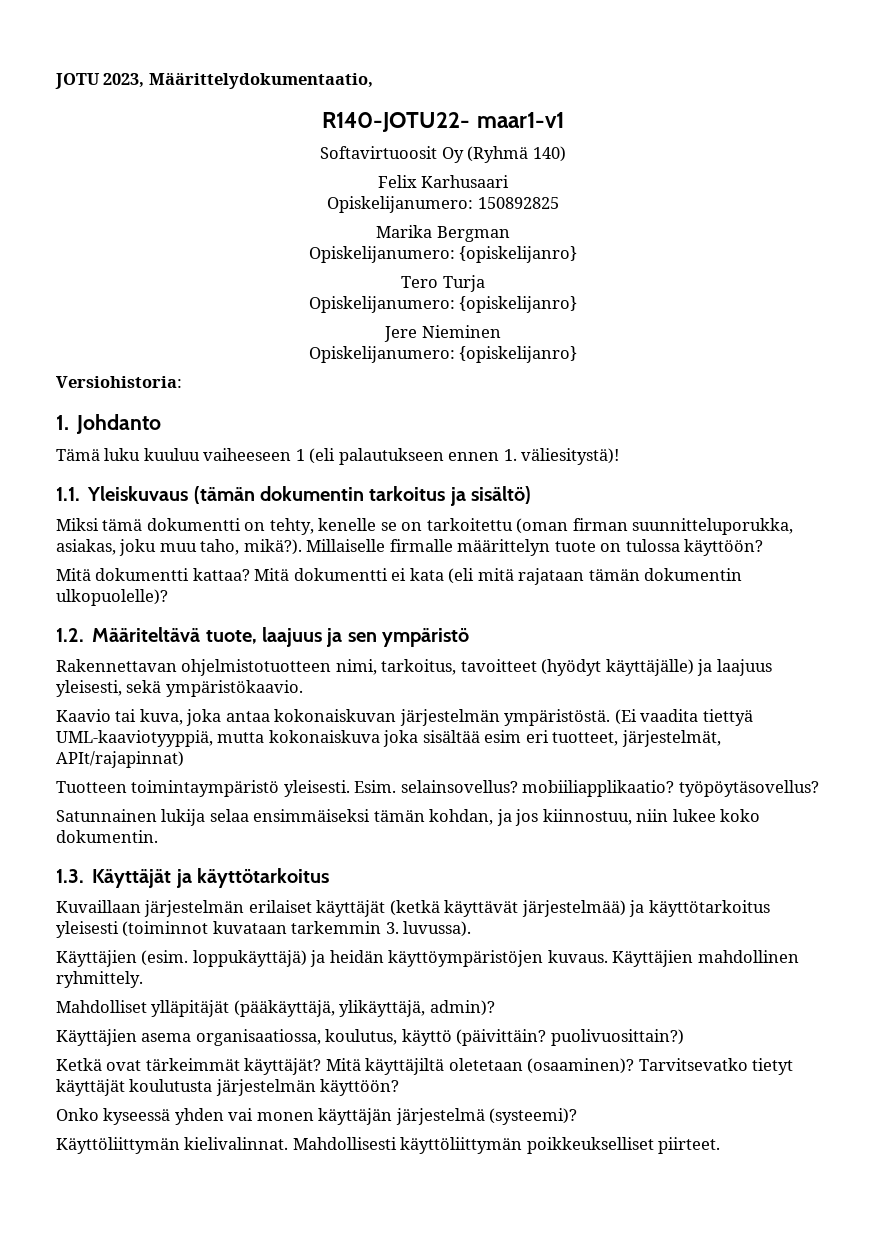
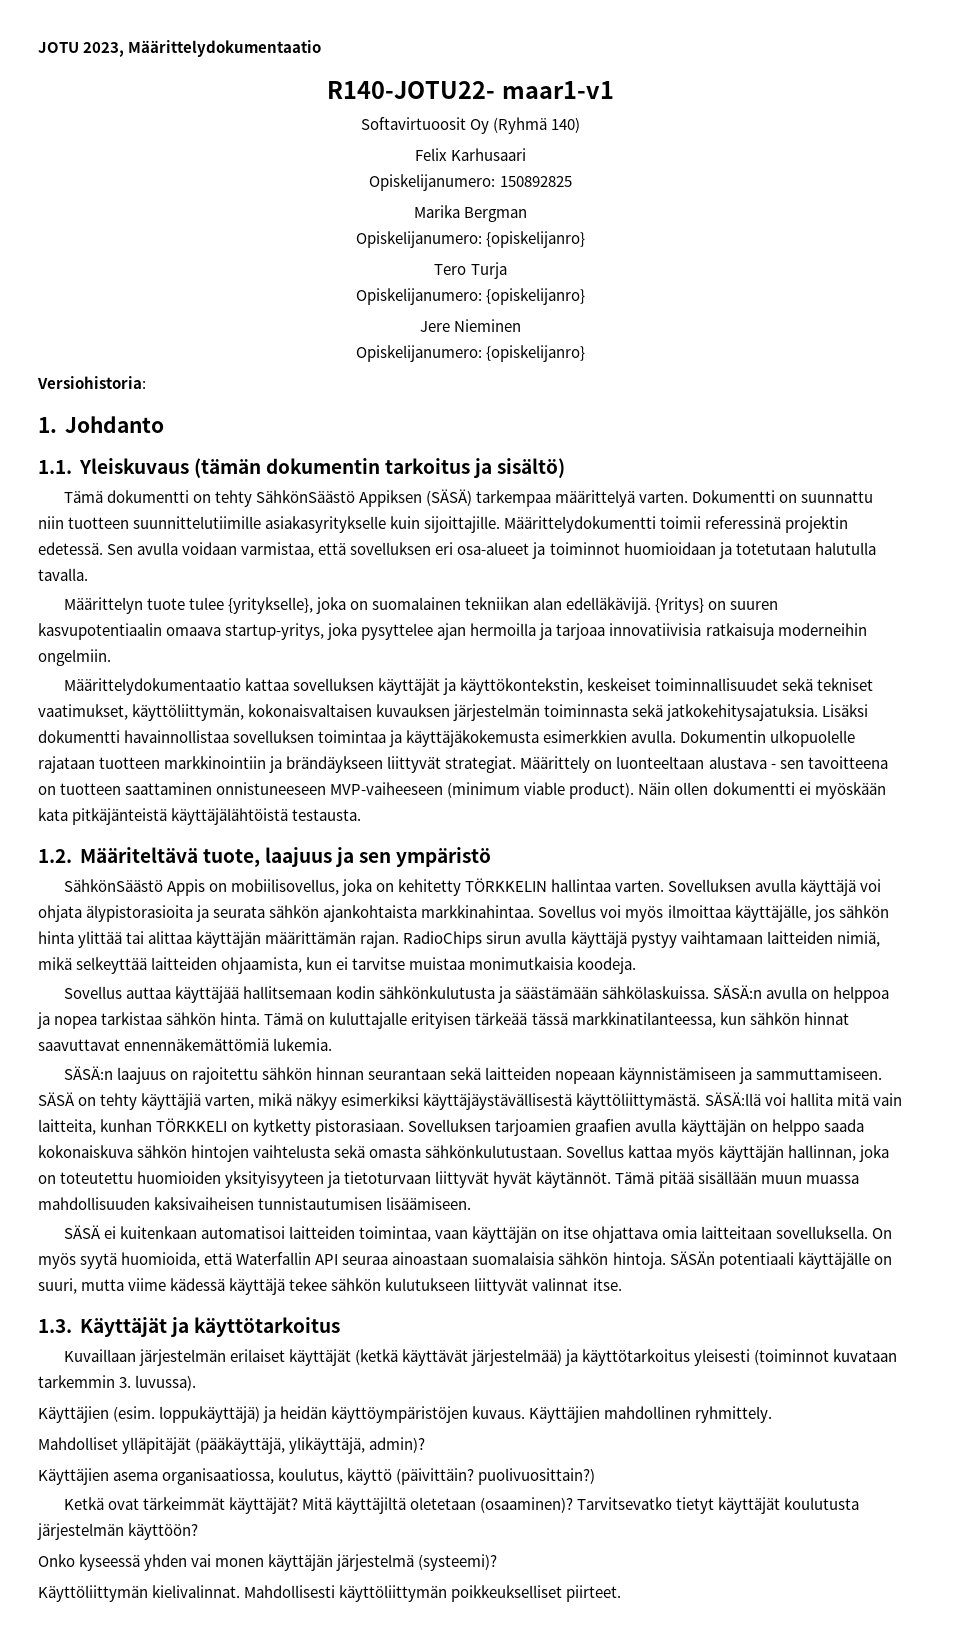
- JOTU 2023, Määrittelydokumentaatio,
+ JOTU 2023, Määrittelydokumentaatio
- Tämä luku kuuluu vaiheeseen 1 (eli palautukseen ennen 1. väliesitystä)!
- Miksi tämä dokumentti on tehty, kenelle se on tarkoitettu (oman firman suunnitteluporukka, asiakas, joku muu taho, mikä?). Millaiselle firmalle määrittelyn tuote on tulossa käyttöön?
- Mitä dokumentti kattaa? Mitä dokumentti ei kata (eli mitä rajataan tämän dokumentin ulkopuolelle)?
+ Tämä dokumentti on tehty SähkönSäästö Appiksen (SÄSÄ) tarkempaa määrittelyä varten. Dokumentti on suunnattu niin tuotteen suunnittelutiimille asiakasyritykselle kuin sijoittajille. Määrittelydokumentti toimii referessinä projektin edetessä. Sen avulla voidaan varmistaa, että sovelluksen eri osa-alueet ja toiminnot huomioidaan ja totetutaan halutulla tavalla.
+ Määrittelyn tuote tulee {yritykselle}, joka on suomalainen tekniikan alan edelläkävijä. {Yritys} on suuren kasvupotentiaalin omaava startup-yritys, joka pysyttelee ajan hermoilla ja tarjoaa innovatiivisia ratkaisuja moderneihin ongelmiin.
+ Määrittelydokumentaatio kattaa sovelluksen käyttäjät ja käyttökontekstin, keskeiset toiminnallisuudet sekä tekniset vaatimukset, käyttöliittymän, kokonaisvaltaisen kuvauksen järjestelmän toiminnasta sekä jatkokehitysajatuksia. Lisäksi dokumentti havainnollistaa sovelluksen toimintaa ja käyttäjäkokemusta esimerkkien avulla. Dokumentin ulkopuolelle rajataan tuotteen markkinointiin ja brändäykseen liittyvät strategiat. Määrittely on luonteeltaan alustava - sen tavoitteena on tuotteen saattaminen onnistuneeseen MVP-vaiheeseen (minimum viable product). Näin ollen dokumentti ei myöskään kata pitkäjänteistä käyttäjälähtöistä testausta.
- Rakennettavan ohjelmistotuotteen nimi, tarkoitus, tavoitteet (hyödyt käyttäjälle) ja laajuus yleisesti, sekä ympäristökaavio.
- Kaavio tai kuva, joka antaa kokonaiskuvan järjestelmän ympäristöstä. (Ei vaadita tiettyä UML-kaaviotyyppiä, mutta kokonaiskuva joka sisältää esim eri tuotteet, järjestelmät, APIt/rajapinnat)
- Tuotteen toimintaympäristö yleisesti. Esim. selainsovellus? mobiiliapplikaatio? työpöytäsovellus?
- Satunnainen lukija selaa ensimmäiseksi tämän kohdan, ja jos kiinnostuu, niin lukee koko dokumentin.
+ SähkönSäästö Appis on mobiilisovellus, joka on kehitetty TÖRKKELIN hallintaa varten. Sovelluksen avulla käyttäjä voi ohjata älypistorasioita ja seurata sähkön ajankohtaista markkinahintaa. Sovellus voi myös ilmoittaa käyttäjälle, jos sähkön hinta ylittää tai alittaa käyttäjän määrittämän rajan. RadioChips sirun avulla käyttäjä pystyy vaihtamaan laitteiden nimiä, mikä selkeyttää laitteiden ohjaamista, kun ei tarvitse muistaa monimutkaisia koodeja.
+ Sovellus auttaa käyttäjää hallitsemaan kodin sähkönkulutusta ja säästämään sähkölaskuissa. SÄSÄ:n avulla on helppoa ja nopea tarkistaa sähkön hinta. Tämä on kuluttajalle erityisen tärkeää tässä markkinatilanteessa, kun sähkön hinnat saavuttavat ennennäkemättömiä lukemia.
+ SÄSÄ:n laajuus on rajoitettu sähkön hinnan seurantaan sekä laitteiden nopeaan käynnistämiseen ja sammuttamiseen. SÄSÄ on tehty käyttäjiä varten, mikä näkyy esimerkiksi käyttäjäystävällisestä käyttöliittymästä. SÄSÄ:llä voi hallita mitä vain laitteita, kunhan TÖRKKELI on kytketty pistorasiaan. Sovelluksen tarjoamien graafien avulla käyttäjän on helppo saada kokonaiskuva sähkön hintojen vaihtelusta sekä omasta sähkönkulutustaan. Sovellus kattaa myös käyttäjän hallinnan, joka on toteutettu huomioiden yksityisyyteen ja tietoturvaan liittyvät hyvät käytännöt. Tämä pitää sisällään muun muassa mahdollisuuden kaksivaiheisen tunnistautumisen lisäämiseen.
+ SÄSÄ ei kuitenkaan automatisoi laitteiden toimintaa, vaan käyttäjän on itse ohjattava omia laitteitaan sovelluksella. On myös syytä huomioida, että Waterfallin API seuraa ainoastaan suomalaisia sähkön hintoja. SÄSÄn potentiaali käyttäjälle on suuri, mutta viime kädessä käyttäjä tekee sähkön kulutukseen liittyvät valinnat itse.

